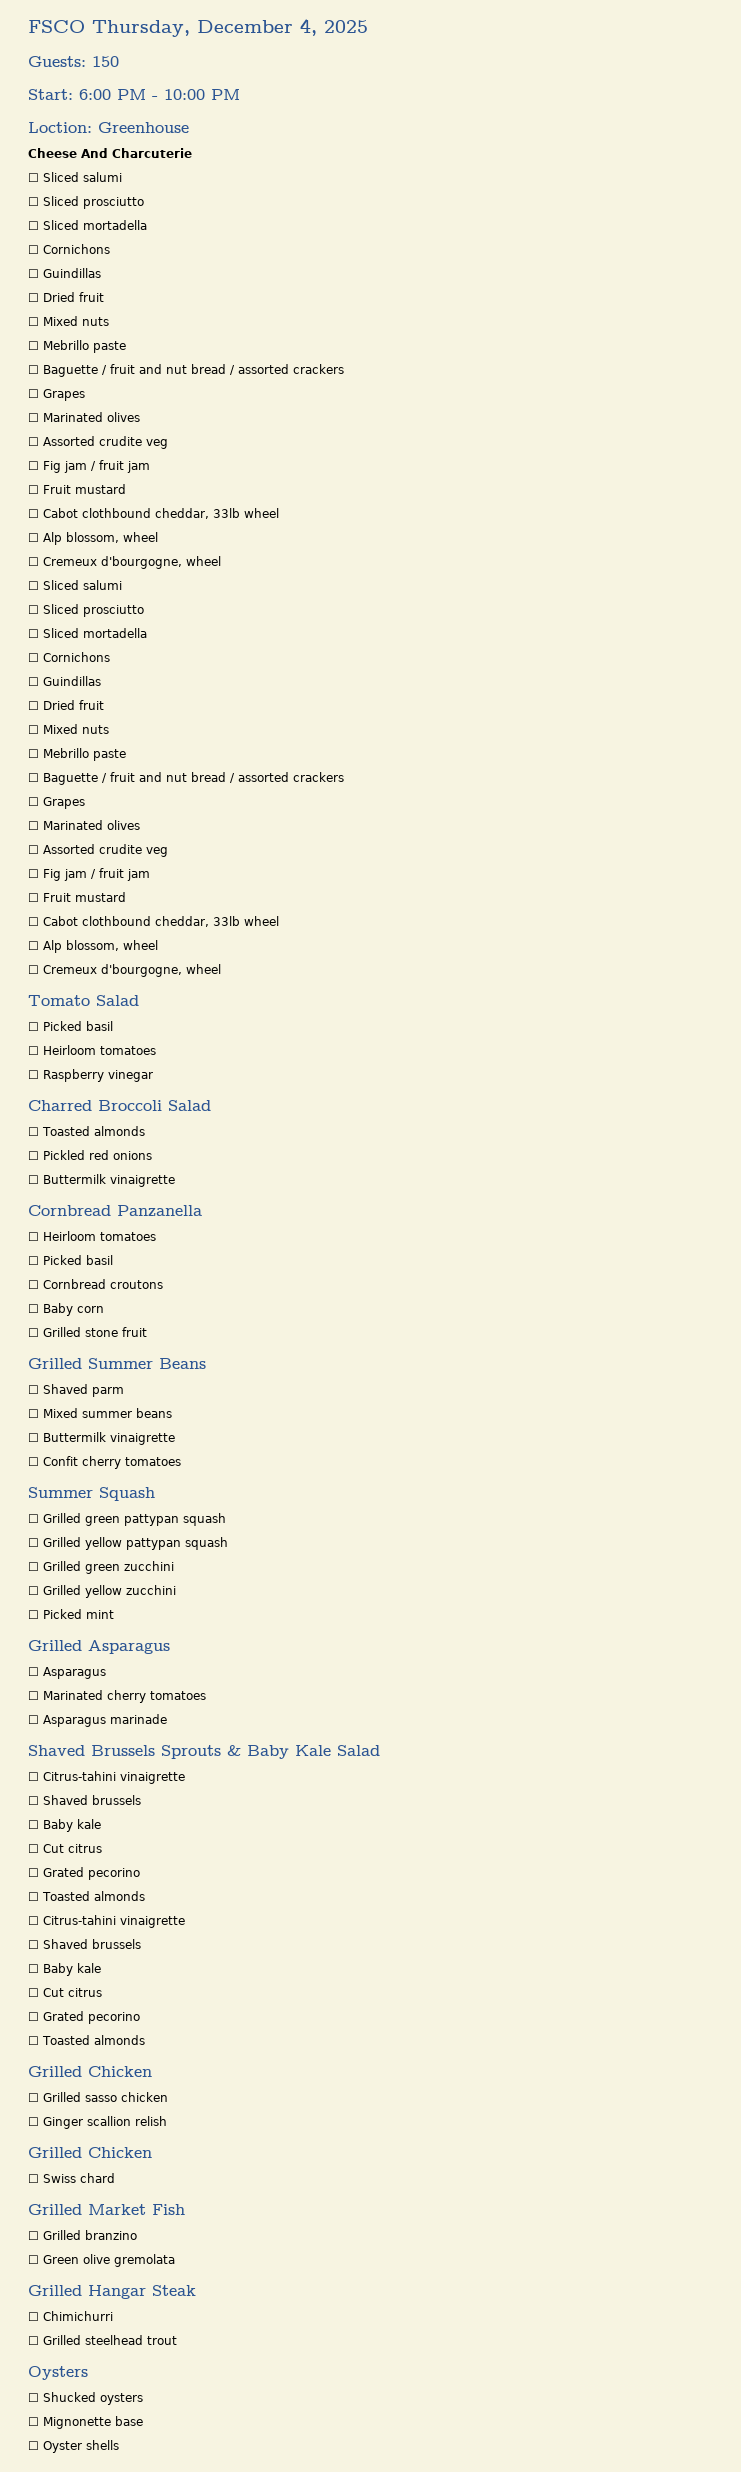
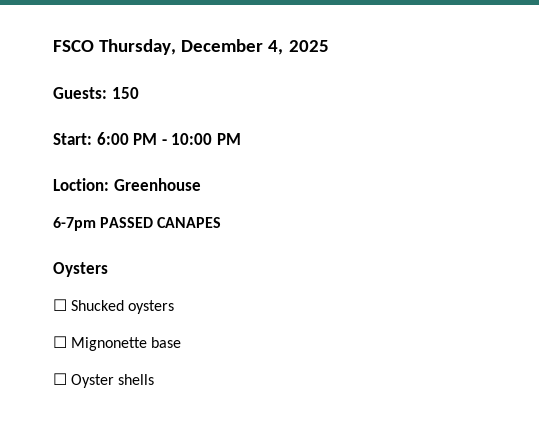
- Cheese And Charcuterie
- ☐ Sliced salumi
- ☐ Sliced prosciutto
- ☐ Sliced mortadella
- ☐ Cornichons
- ☐ Guindillas
- ☐ Dried fruit
- ☐ Mixed nuts
- ☐ Mebrillo paste
- ☐ Baguette / fruit and nut bread / assorted crackers
- ☐ Grapes
- ☐ Marinated olives
- ☐ Assorted crudite veg
- ☐ Fig jam / fruit jam
- ☐ Fruit mustard
- ☐ Cabot clothbound cheddar, 33lb wheel
- ☐ Alp blossom, wheel
- ☐ Cremeux d'bourgogne, wheel
- ☐ Sliced salumi
- ☐ Sliced prosciutto
- ☐ Sliced mortadella
- ☐ Cornichons
- ☐ Guindillas
- ☐ Dried fruit
- ☐ Mixed nuts
- ☐ Mebrillo paste
- ☐ Baguette / fruit and nut bread / assorted crackers
- ☐ Grapes
- ☐ Marinated olives
- ☐ Assorted crudite veg
- ☐ Fig jam / fruit jam
- ☐ Fruit mustard
- ☐ Cabot clothbound cheddar, 33lb wheel
- ☐ Alp blossom, wheel
- ☐ Cremeux d'bourgogne, wheel
- Tomato Salad
- ☐ Picked basil
- ☐ Heirloom tomatoes
- ☐ Raspberry vinegar
- Charred Broccoli Salad
- ☐ Toasted almonds
- ☐ Pickled red onions
- ☐ Buttermilk vinaigrette
- Cornbread Panzanella
- ☐ Heirloom tomatoes
- ☐ Picked basil
- ☐ Cornbread croutons
- ☐ Baby corn
- ☐ Grilled stone fruit
- Grilled Summer Beans
- ☐ Shaved parm
- ☐ Mixed summer beans
- ☐ Buttermilk vinaigrette
- ☐ Confit cherry tomatoes
- Summer Squash
- ☐ Grilled green pattypan squash
- ☐ Grilled yellow pattypan squash
- ☐ Grilled green zucchini
- ☐ Grilled yellow zucchini
- ☐ Picked mint
- Grilled Asparagus
- ☐ Asparagus
- ☐ Marinated cherry tomatoes
- ☐ Asparagus marinade
- Shaved Brussels Sprouts & Baby Kale Salad
- ☐ Citrus-tahini vinaigrette
- ☐ Shaved brussels
- ☐ Baby kale
- ☐ Cut citrus
- ☐ Grated pecorino
- ☐ Toasted almonds
- ☐ Citrus-tahini vinaigrette
- ☐ Shaved brussels
- ☐ Baby kale
- ☐ Cut citrus
- ☐ Grated pecorino
- ☐ Toasted almonds
- Grilled Chicken
- ☐ Grilled sasso chicken
- ☐ Ginger scallion relish
- Grilled Chicken
- ☐ Swiss chard
- Grilled Market Fish
- ☐ Grilled branzino
- ☐ Green olive gremolata
- Grilled Hangar Steak
- ☐ Chimichurri
- ☐ Grilled steelhead trout
+ 6-7pm PASSED CANAPES

